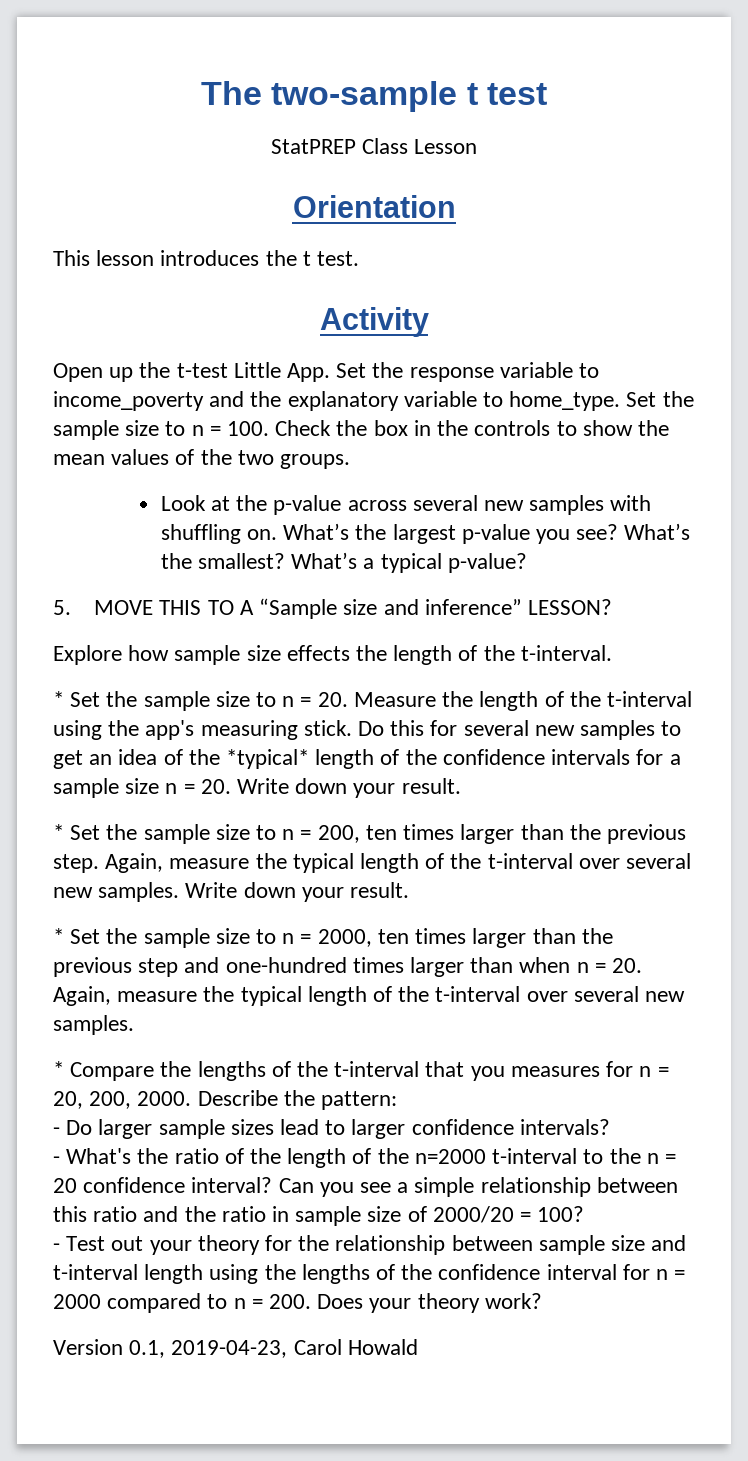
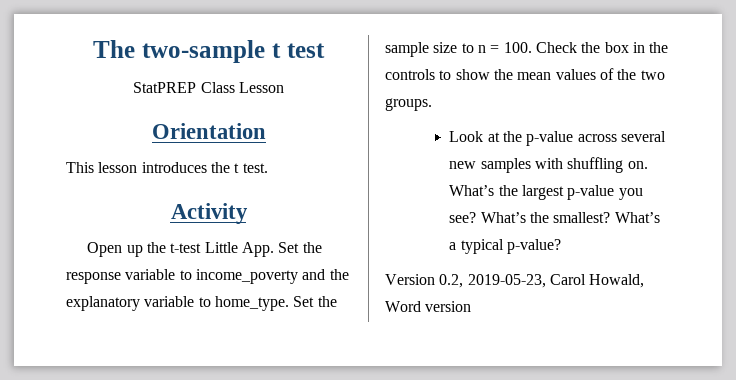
- 5. MOVE THIS TO A “Sample size and inference” LESSON?
- Explore how sample size effects the length of the t-interval.
- * Set the sample size to n = 20. Measure the length of the t-interval using the app's measuring stick. Do this for several new samples to get an idea of the *typical* length of the confidence intervals for a sample size n = 20. Write down your result.
- * Set the sample size to n = 200, ten times larger than the previous step. Again, measure the typical length of the t-interval over several new samples. Write down your result.
- * Set the sample size to n = 2000, ten times larger than the previous step and one-hundred times larger than when n = 20. Again, measure the typical length of the t-interval over several new samples.
- * Compare the lengths of the t-interval that you measures for n = 20, 200, 2000. Describe the pattern:
- - Do larger sample sizes lead to larger confidence intervals?
- - What's the ratio of the length of the n=2000 t-interval to the n = 20 confidence interval? Can you see a simple relationship between this ratio and the ratio in sample size of 2000/20 = 100?
- - Test out your theory for the relationship between sample size and t-interval length using the lengths of the confidence interval for n = 2000 compared to n = 200. Does your theory work?
- Version 0.1, 2019-04-23, Carol Howald
+ Version 0.2, 2019-05-23, Carol Howald, Word version

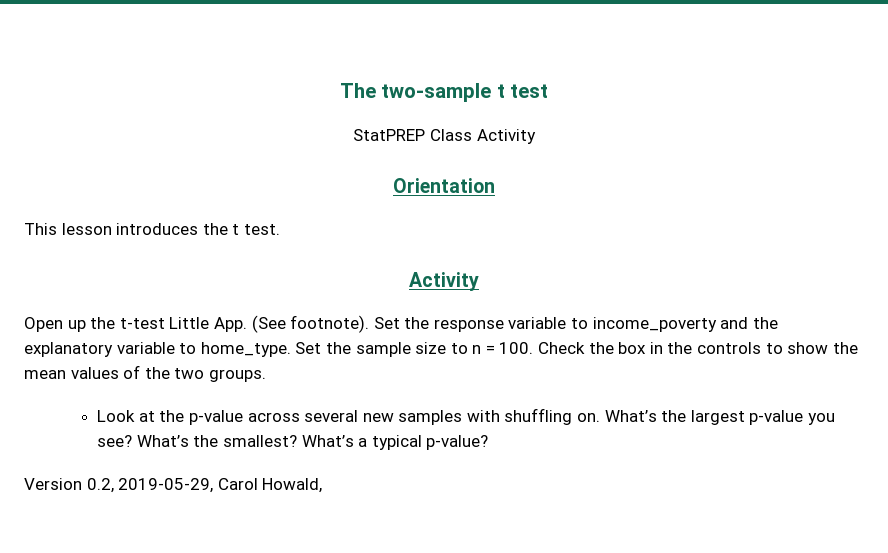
- StatPREP Class Lesson
+ StatPREP Class Activity
- Open up the t-test Little App. Set the response variable to income_poverty and the explanatory variable to home_type.
+ Open up the t-test Little App. (See footnote). Set the response variable to income_poverty and the explanatory variable to home_type.
- Version 0.2, 2019-05-23, Carol Howald, Word version
+ Version 0.2, 2019-05-29, Carol Howald,

